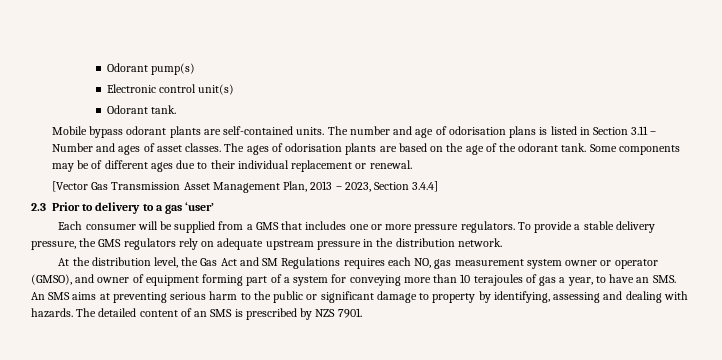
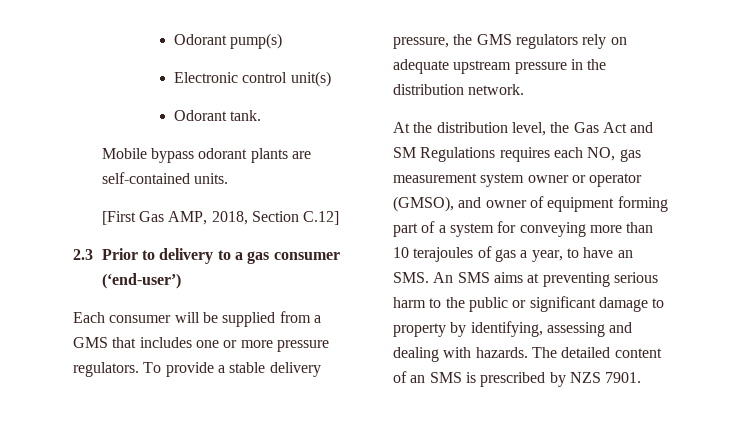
- Mobile bypass odorant plants are self-contained units. The number and age of odorisation plans is listed in Section 3.11 – Number and ages of asset classes. The ages of odorisation plants are based on the age of the odorant tank. Some components may be of different ages due to their individual replacement or renewal.
- [Vector Gas Transmission Asset Management Plan, 2013 – 2023, Section 3.4.4]
+ Mobile bypass odorant plants are self-contained units.
+ [First Gas AMP, 2018, Section C.12]
- 2.3 Prior to delivery to a gas ‘user’
+ 2.3 Prior to delivery to a gas consumer (‘end-user’)

